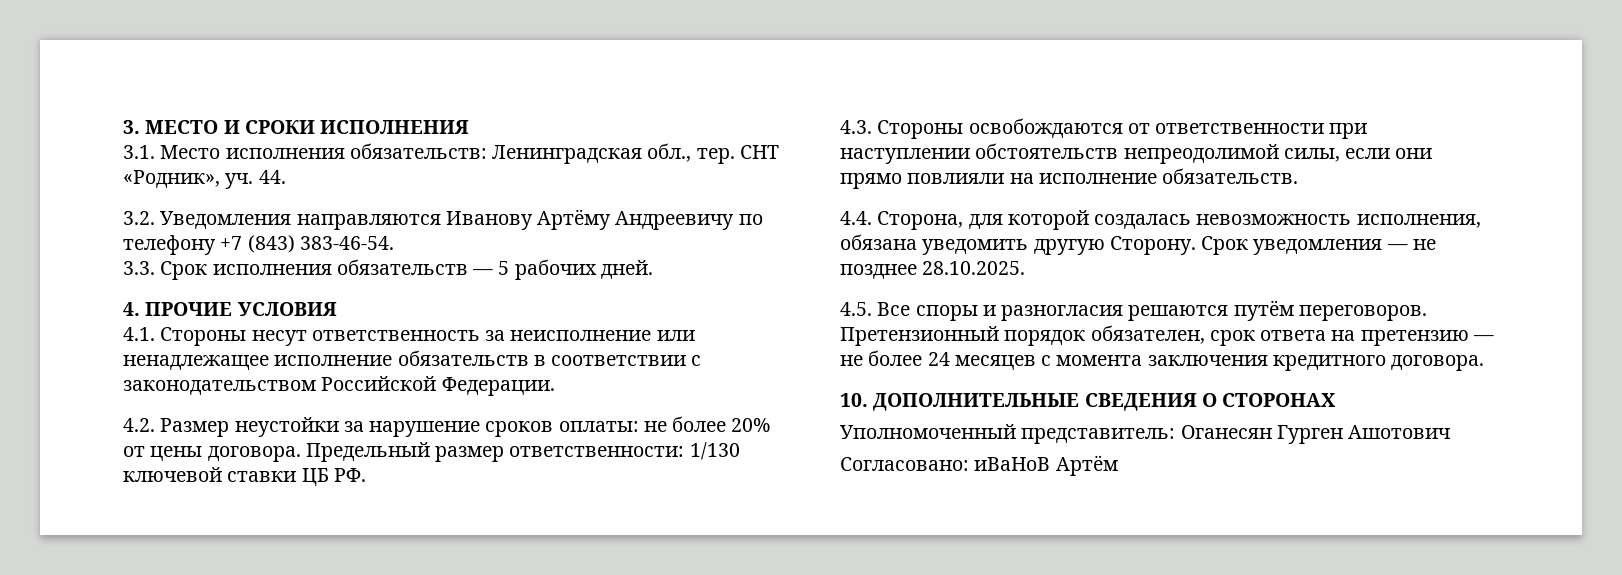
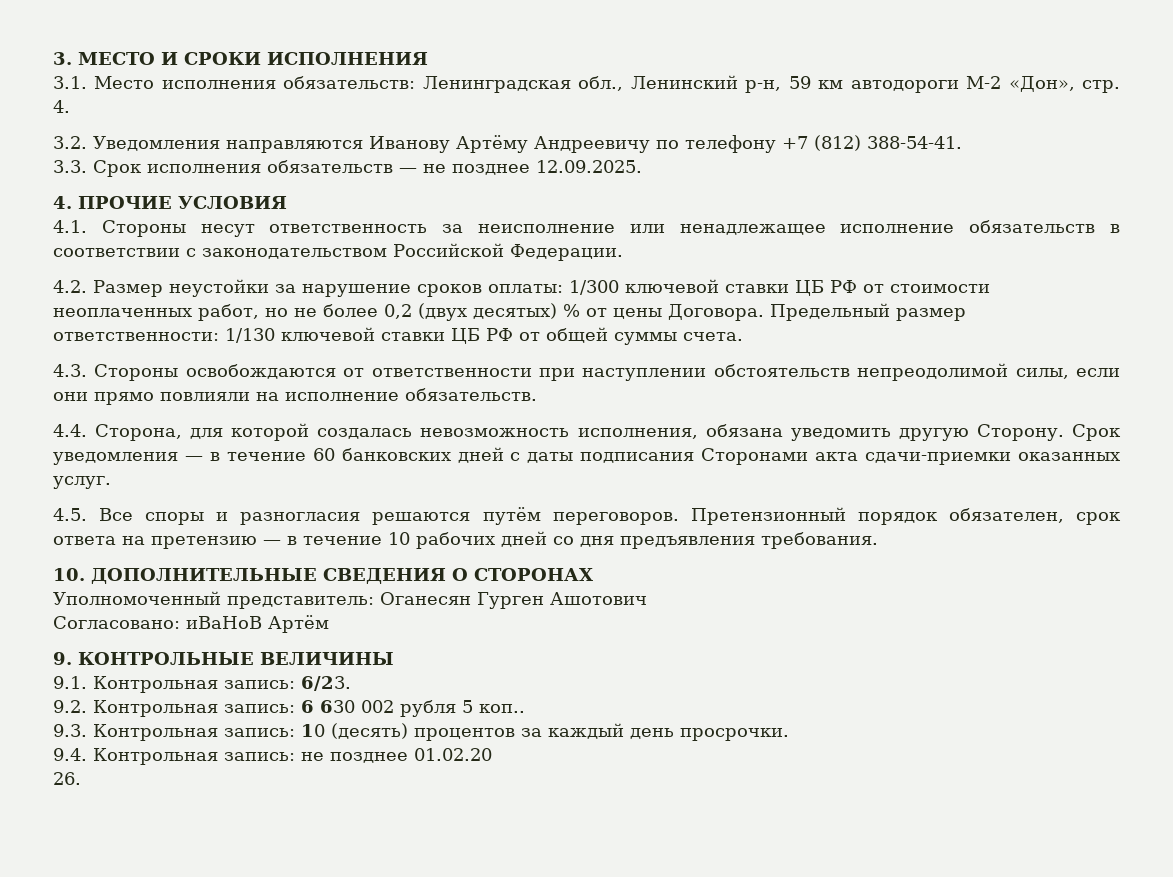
- 3.1. Место исполнения обязательств: Ленинградская обл., тер. СНТ «Родник», уч. 44.
+ 3.1. Место исполнения обязательств: Ленинградская обл., Ленинский р-н, 59 км автодороги М-2 «Дон», стр. 4.
- 3.2. Уведомления направляются Иванову Артёму Андреевичу по телефону +7 (843) 383-46-54.
+ 3.2. Уведомления направляются Иванову Артёму Андреевичу по телефону +7 (812) 388-54-41.
- 3.3. Срок исполнения обязательств — 5 рабочих дней.
+ 3.3. Срок исполнения обязательств — не позднее 12.09.2025.
- 4.2. Размер неустойки за нарушение сроков оплаты: не более 20% от цены договора.
+ 4.2. Размер неустойки за нарушение сроков оплаты: 1/300 ключевой ставки ЦБ РФ от стоимости неоплаченных работ, но не более 0,2 (двух десятых) % от цены Договора.
- Предельный размер ответственности: 1/130 ключевой ставки ЦБ РФ.
+ Предельный размер ответственности: 1/130 ключевой ставки ЦБ РФ от общей суммы счета.
- Срок уведомления — не позднее 28.10.2025.
+ Срок уведомления — в течение 60 банковских дней с даты подписания Сторонами акта сдачи-приемки оказанных услуг.
- Претензионный порядок обязателен, срок ответа на претензию — не более 24 месяцев с момента заключения кредитного договора.
+ Претензионный порядок обязателен, срок ответа на претензию — в течение 10 рабочих дней со дня предъявления требования.
+ 9. КОНТРОЛЬНЫЕ ВЕЛИЧИНЫ
+ 9.1. Контрольная запись: 6/23.
+ 9.2. Контрольная запись: 6 630 002 рубля 5 коп..
+ 9.3. Контрольная запись: 10 (десять) процентов за каждый день просрочки.
+ 9.4. Контрольная запись: не позднее 01.02.20
+ 26.

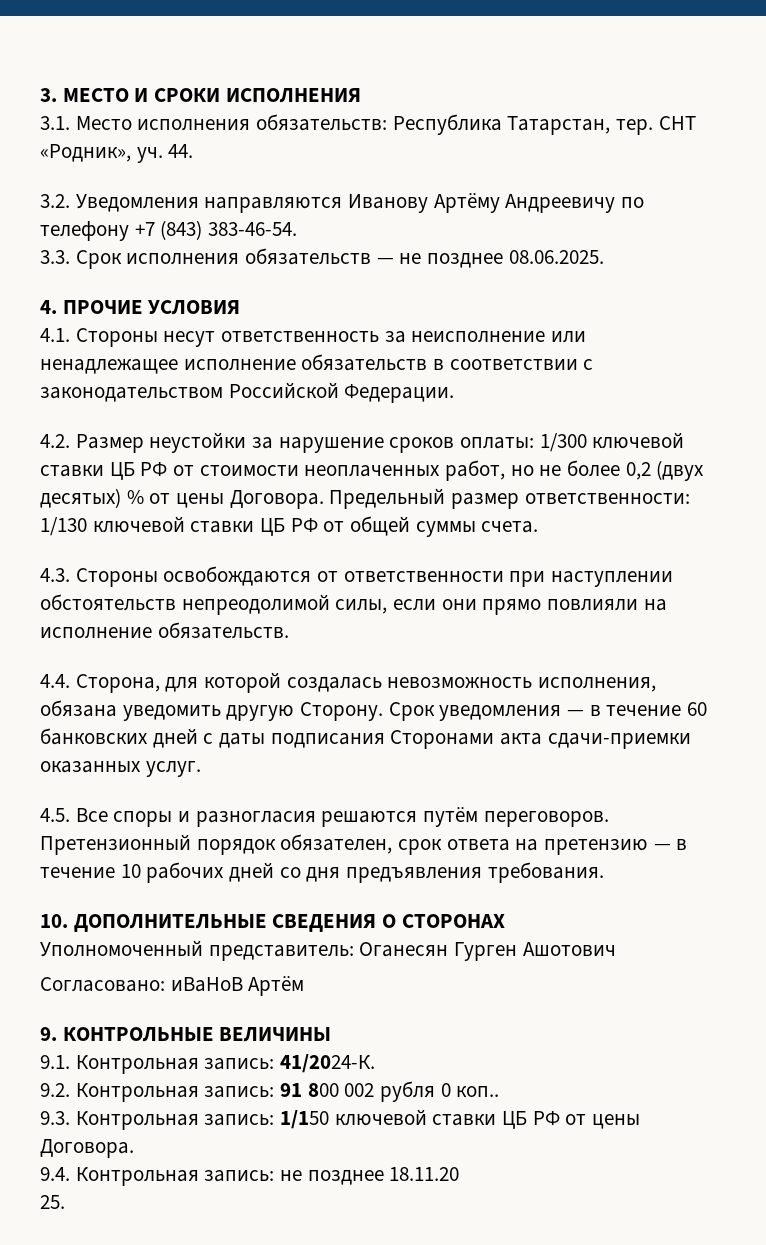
- 3.1. Место исполнения обязательств: Ленинградская обл., Ленинский р-н, 59 км автодороги М-2 «Дон», стр. 4.
+ 3.1. Место исполнения обязательств: Республика Татарстан, тер. СНТ «Родник», уч. 44.
- 3.2. Уведомления направляются Иванову Артёму Андреевичу по телефону +7 (812) 388-54-41.
+ 3.2. Уведомления направляются Иванову Артёму Андреевичу по телефону +7 (843) 383-46-54.
- 3.3. Срок исполнения обязательств — не позднее 12.09.2025.
+ 3.3. Срок исполнения обязательств — не позднее 08.06.2025.
- 9.1. Контрольная запись: 6/23.
+ 9.1. Контрольная запись: 41/2024-К.
- 9.2. Контрольная запись: 6 630 002 рубля 5 коп..
+ 9.2. Контрольная запись: 91 800 002 рубля 0 коп..
- 9.3. Контрольная запись: 10 (десять) процентов за каждый день просрочки.
+ 9.3. Контрольная запись: 1/150 ключевой ставки ЦБ РФ от цены Договора.
- 9.4. Контрольная запись: не позднее 01.02.20
- 26.
+ 9.4. Контрольная запись: не позднее 18.11.20
+ 25.

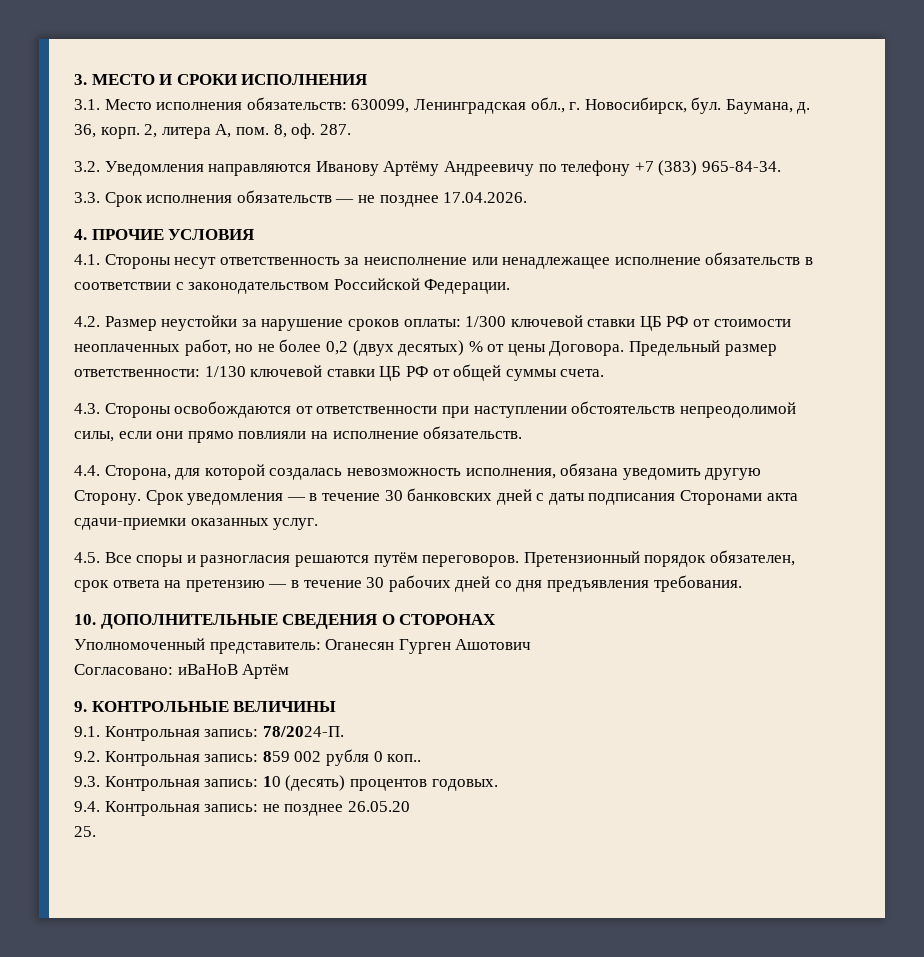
- 3.1. Место исполнения обязательств: Республика Татарстан, тер. СНТ «Родник», уч. 44.
+ 3.1. Место исполнения обязательств: 630099, Ленинградская обл., г. Новосибирск, бул. Баумана, д. 36, корп. 2, литера А, пом. 8, оф. 287.
- 3.2. Уведомления направляются Иванову Артёму Андреевичу по телефону +7 (843) 383-46-54.
+ 3.2. Уведомления направляются Иванову Артёму Андреевичу по телефону +7 (383) 965-84-34.
- 3.3. Срок исполнения обязательств — не позднее 08.06.2025.
+ 3.3. Срок исполнения обязательств — не позднее 17.04.2026.
- Срок уведомления — в течение 60 банковских дней с даты подписания Сторонами акта сдачи-приемки оказанных услуг.
+ Срок уведомления — в течение 30 банковских дней с даты подписания Сторонами акта сдачи-приемки оказанных услуг.
- Претензионный порядок обязателен, срок ответа на претензию — в течение 10 рабочих дней со дня предъявления требования.
+ Претензионный порядок обязателен, срок ответа на претензию — в течение 30 рабочих дней со дня предъявления требования.
- 9.1. Контрольная запись: 41/2024-К.
+ 9.1. Контрольная запись: 78/2024-П.
- 9.2. Контрольная запись: 91 800 002 рубля 0 коп..
+ 9.2. Контрольная запись: 859 002 рубля 0 коп..
- 9.3. Контрольная запись: 1/150 ключевой ставки ЦБ РФ от цены Договора.
+ 9.3. Контрольная запись: 10 (десять) процентов годовых.
- 9.4. Контрольная запись: не позднее 18.11.20
+ 9.4. Контрольная запись: не позднее 26.05.20

